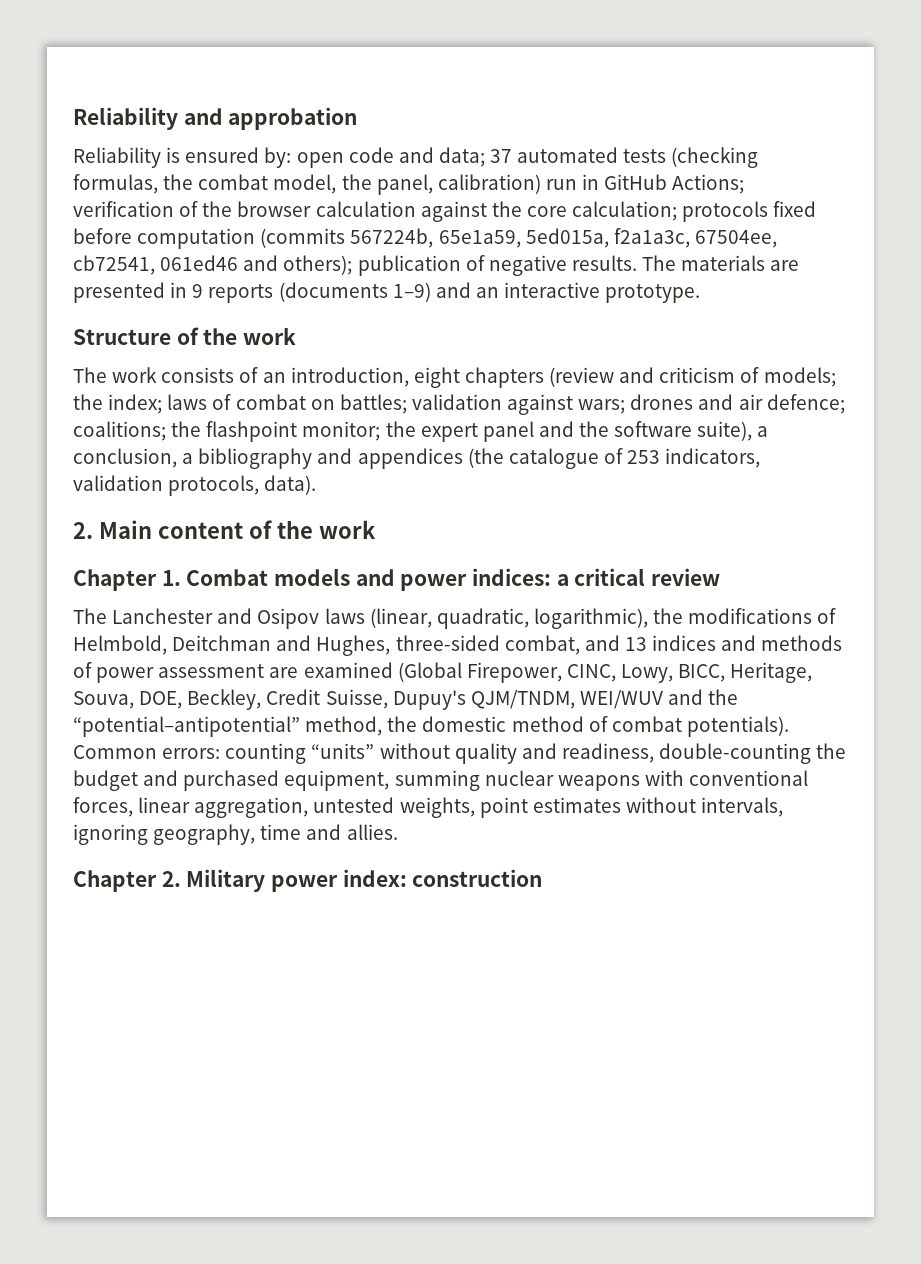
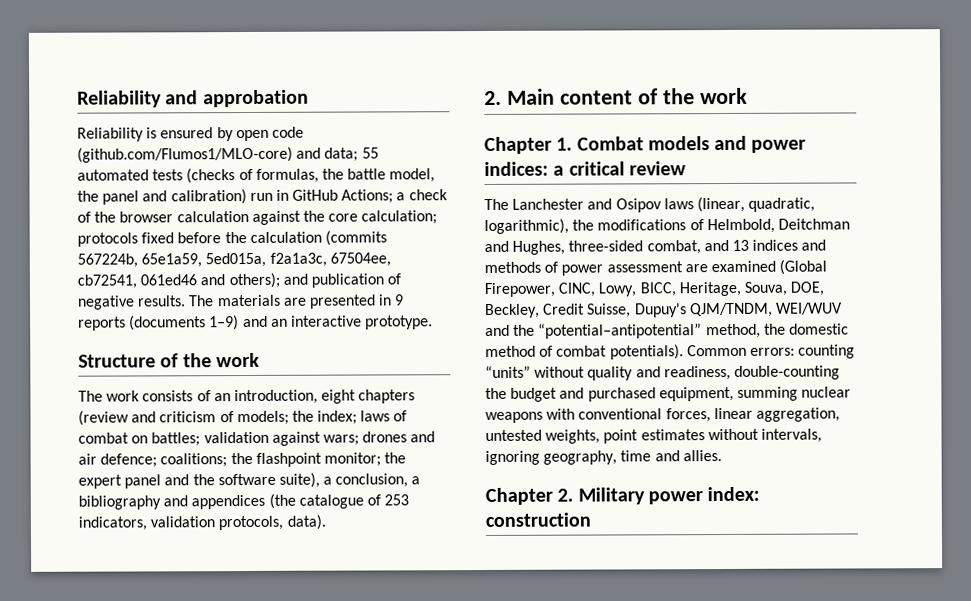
- Reliability is ensured by: open code and data; 37 automated tests (checking formulas, the combat model, the panel, calibration) run in GitHub Actions; verification of the browser calculation against the core calculation; protocols fixed before computation (commits 567224b, 65e1a59, 5ed015a, f2a1a3c, 67504ee, cb72541, 061ed46 and others); publication of negative results.
+ Reliability is ensured by open code (github.com/Flumos1/MLO-core) and data; 55 automated tests (checks of formulas, the battle model, the panel and calibration) run in GitHub Actions; a check of the browser calculation against the core calculation; protocols fixed before the calculation (commits 567224b, 65e1a59, 5ed015a, f2a1a3c, 67504ee, cb72541, 061ed46 and others); and publication of negative results.

